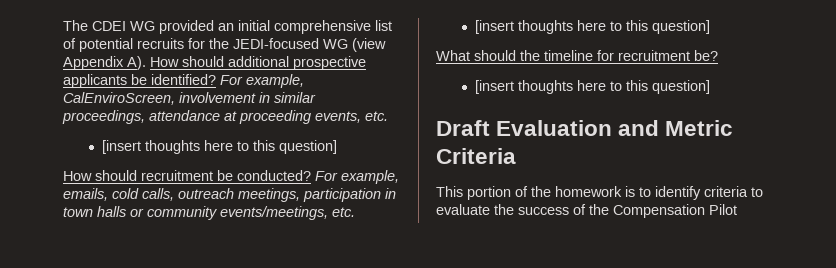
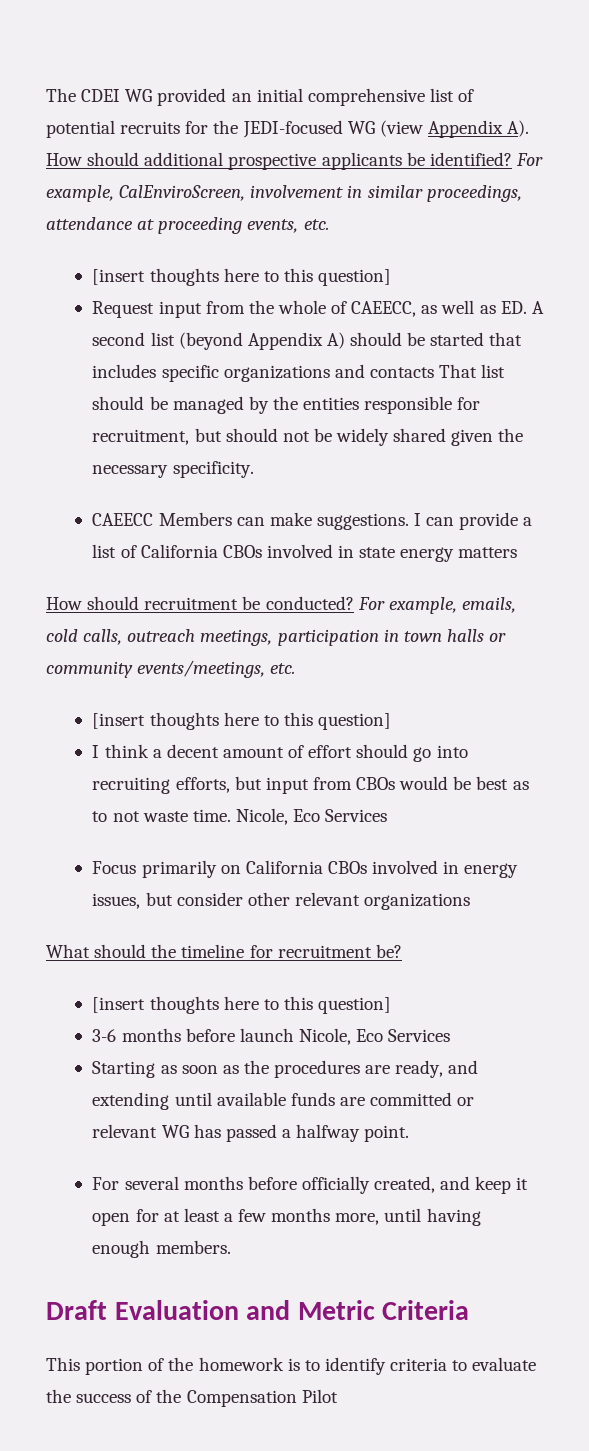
+ Request input from the whole of CAEECC, as well as ED. A second list (beyond Appendix A) should be started that includes specific organizations and contacts That list should be managed by the entities responsible for recruitment, but should not be widely shared given the necessary specificity.
+ CAEECC Members can make suggestions. I can provide a list of California CBOs involved in state energy matters
+ I think a decent amount of effort should go into recruiting efforts, but input from CBOs would be best as to not waste time. Nicole, Eco Services
+ Focus primarily on California CBOs involved in energy issues, but consider other relevant organizations
+ 3-6 months before launch Nicole, Eco Services
+ Starting as soon as the procedures are ready, and extending until available funds are committed or relevant WG has passed a halfway point.
+ For several months before officially created, and keep it open for at least a few months more, until having enough members.

